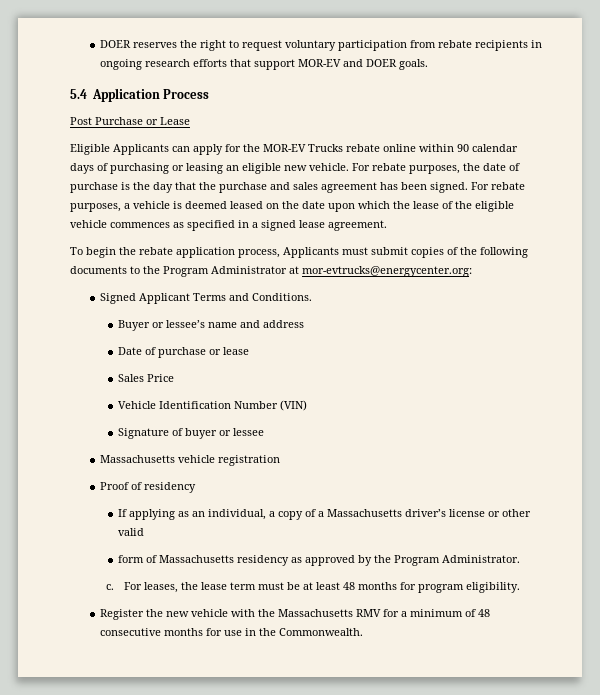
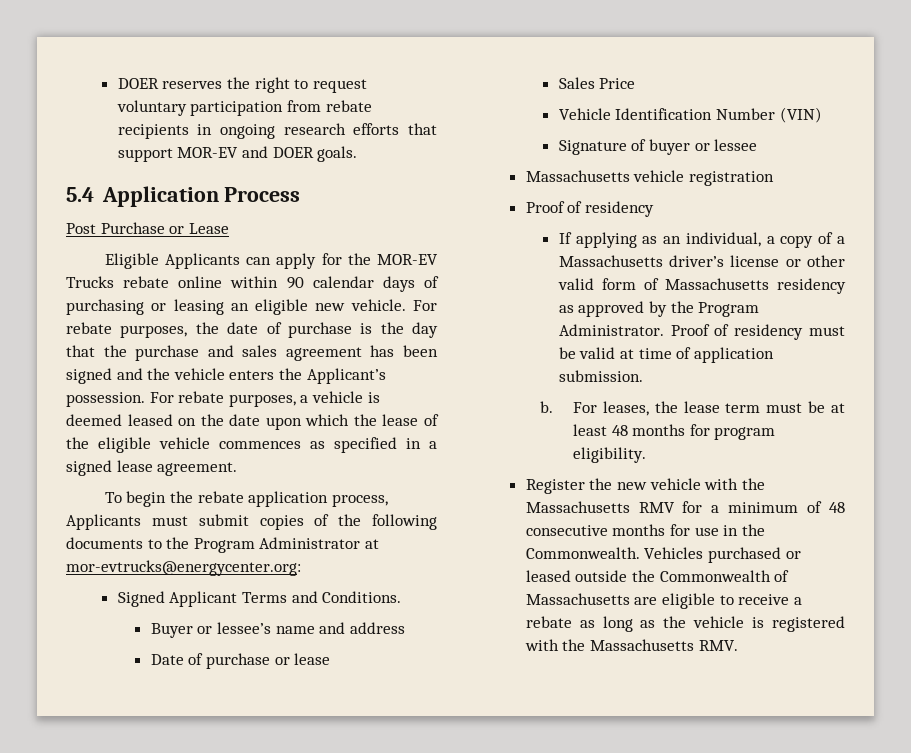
- For rebate purposes, the date of purchase is the day that the purchase and sales agreement has been signed.
+ For rebate purposes, the date of purchase is the day that the purchase and sales agreement has been signed and the vehicle enters the Applicant’s possession.
- If applying as an individual, a copy of a Massachusetts driver’s license or other valid
- form of Massachusetts residency as approved by the Program Administrator.
- c.
+ If applying as an individual, a copy of a Massachusetts driver’s license or other valid form of Massachusetts residency as approved by the Program Administrator. Proof of residency must be valid at time of application submission.
+ b.
+ Vehicles purchased or leased outside the Commonwealth of Massachusetts are eligible to receive a rebate as long as the vehicle is registered with the Massachusetts RMV.

